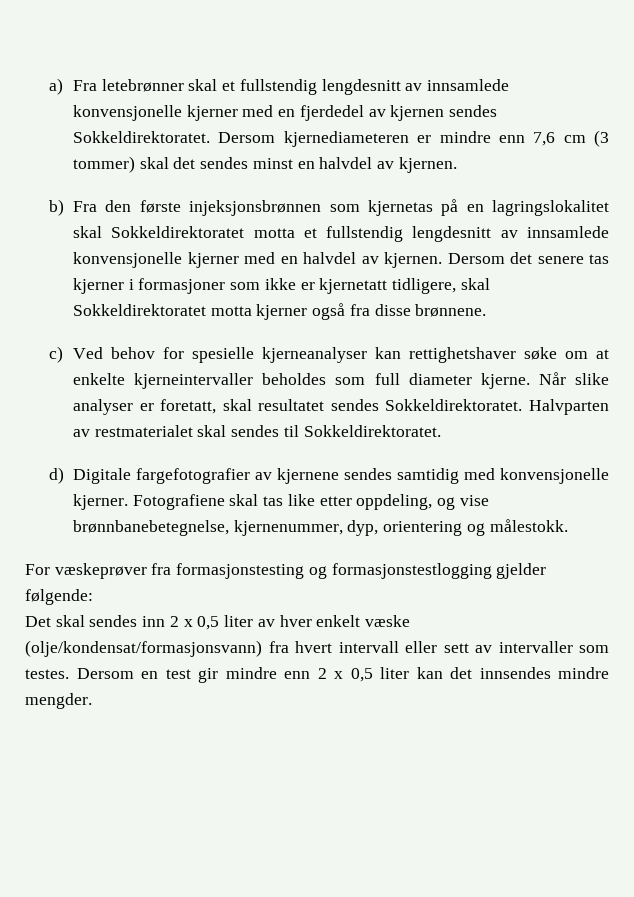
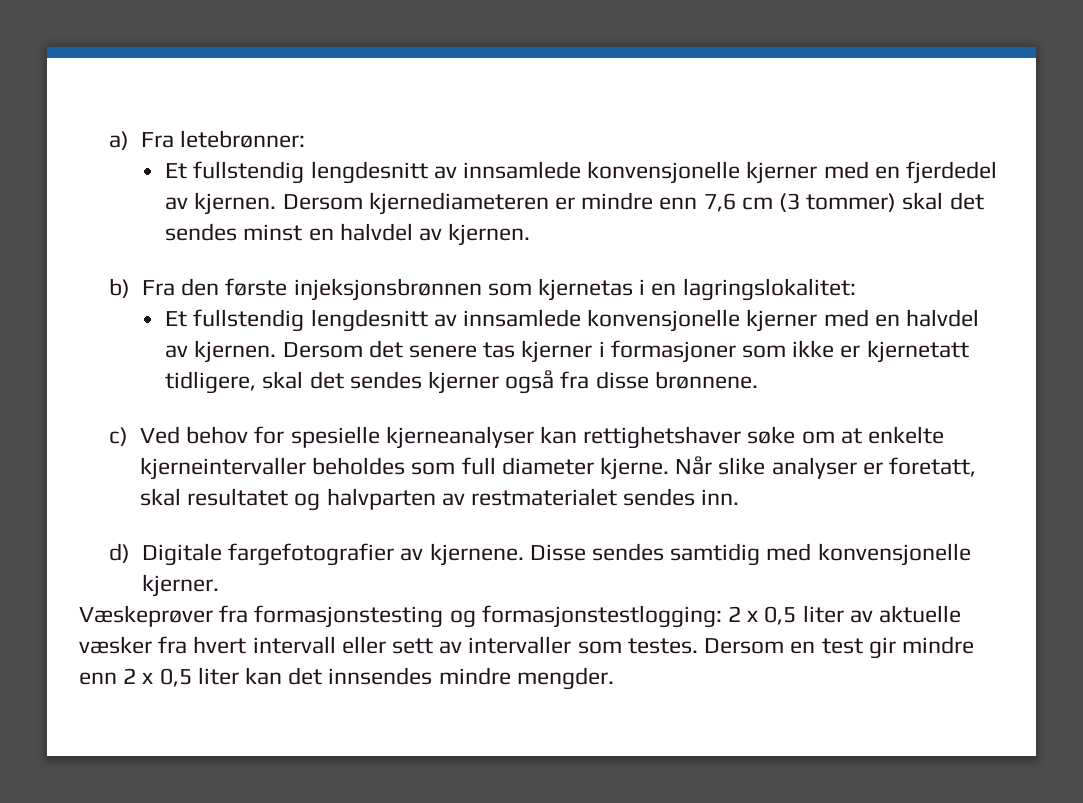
- a) Fra letebrønner skal et fullstendig lengdesnitt av innsamlede konvensjonelle kjerner med en fjerdedel av kjernen sendes Sokkeldirektoratet.
+ a) Fra letebrønner:
+ Et fullstendig lengdesnitt av innsamlede konvensjonelle kjerner med en fjerdedel av kjernen.
- b) Fra den første injeksjonsbrønnen som kjernetas på en lagringslokalitet skal Sokkeldirektoratet motta et fullstendig lengdesnitt av innsamlede konvensjonelle kjerner med en halvdel av kjernen.
+ b) Fra den første injeksjonsbrønnen som kjernetas i en lagringslokalitet:
+ Et fullstendig lengdesnitt av innsamlede konvensjonelle kjerner med en halvdel av kjernen.
- Dersom det senere tas kjerner i formasjoner som ikke er kjernetatt tidligere, skal Sokkeldirektoratet motta kjerner også fra disse brønnene.
+ Dersom det senere tas kjerner i formasjoner som ikke er kjernetatt tidligere, skal det sendes kjerner også fra disse brønnene.
- Når slike analyser er foretatt, skal resultatet sendes Sokkeldirektoratet. Halvparten av restmaterialet skal sendes til Sokkeldirektoratet.
+ Når slike analyser er foretatt, skal resultatet og halvparten av restmaterialet sendes inn.
- d) Digitale fargefotografier av kjernene sendes samtidig med konvensjonelle kjerner. Fotografiene skal tas like etter oppdeling, og vise brønnbanebetegnelse, kjernenummer, dyp, orientering og målestokk.
- For væskeprøver fra formasjonstesting og formasjonstestlogging gjelder følgende:
- Det skal sendes inn 2 x 0,5 liter av hver enkelt væske (olje/kondensat/formasjonsvann) fra hvert intervall eller sett av intervaller som testes.
+ d) Digitale fargefotografier av kjernene. Disse sendes samtidig med konvensjonelle kjerner.
+ Væskeprøver fra formasjonstesting og formasjonstestlogging: 2 x 0,5 liter av aktuelle væsker fra hvert intervall eller sett av intervaller som testes.

